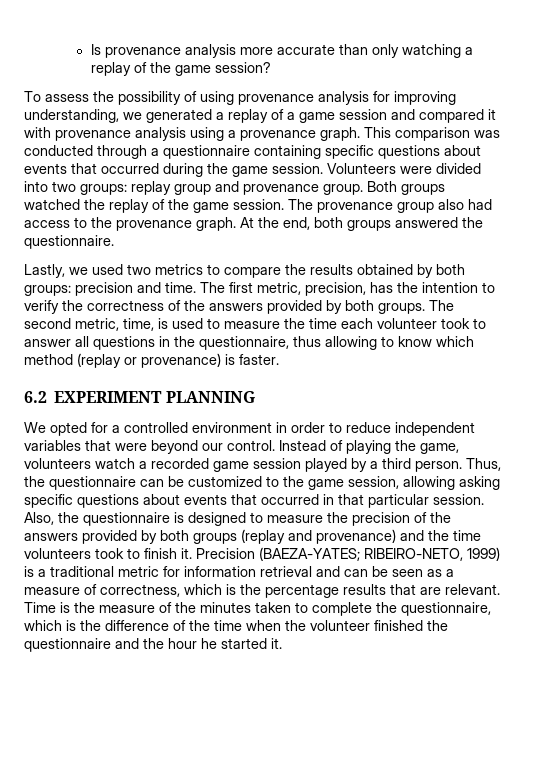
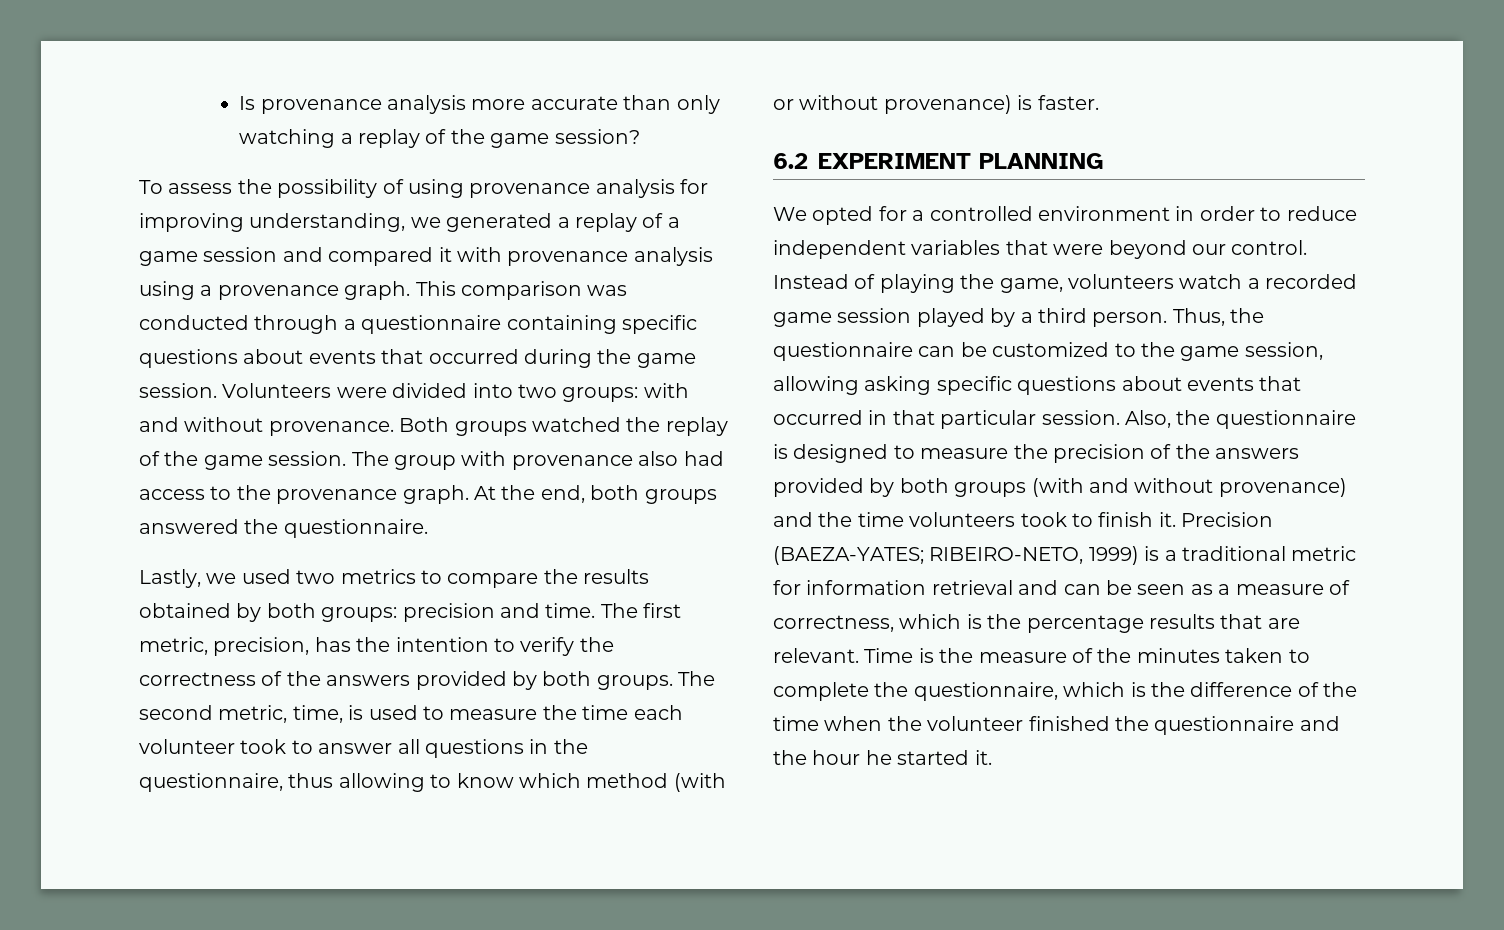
- Volunteers were divided into two groups: replay group and provenance group.
+ Volunteers were divided into two groups: with and without provenance.
- The provenance group also had access to the provenance graph.
+ The group with provenance also had access to the provenance graph.
- The second metric, time, is used to measure the time each volunteer took to answer all questions in the questionnaire, thus allowing to know which method (replay or provenance) is faster.
+ The second metric, time, is used to measure the time each volunteer took to answer all questions in the questionnaire, thus allowing to know which method (with or without provenance) is faster.
- Also, the questionnaire is designed to measure the precision of the answers provided by both groups (replay and provenance) and the time volunteers took to finish it.
+ Also, the questionnaire is designed to measure the precision of the answers provided by both groups (with and without provenance) and the time volunteers took to finish it.

